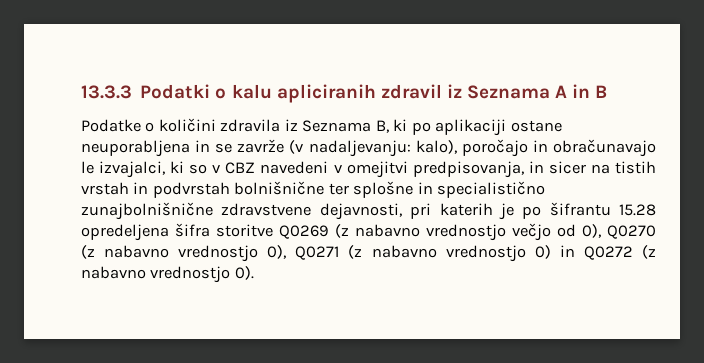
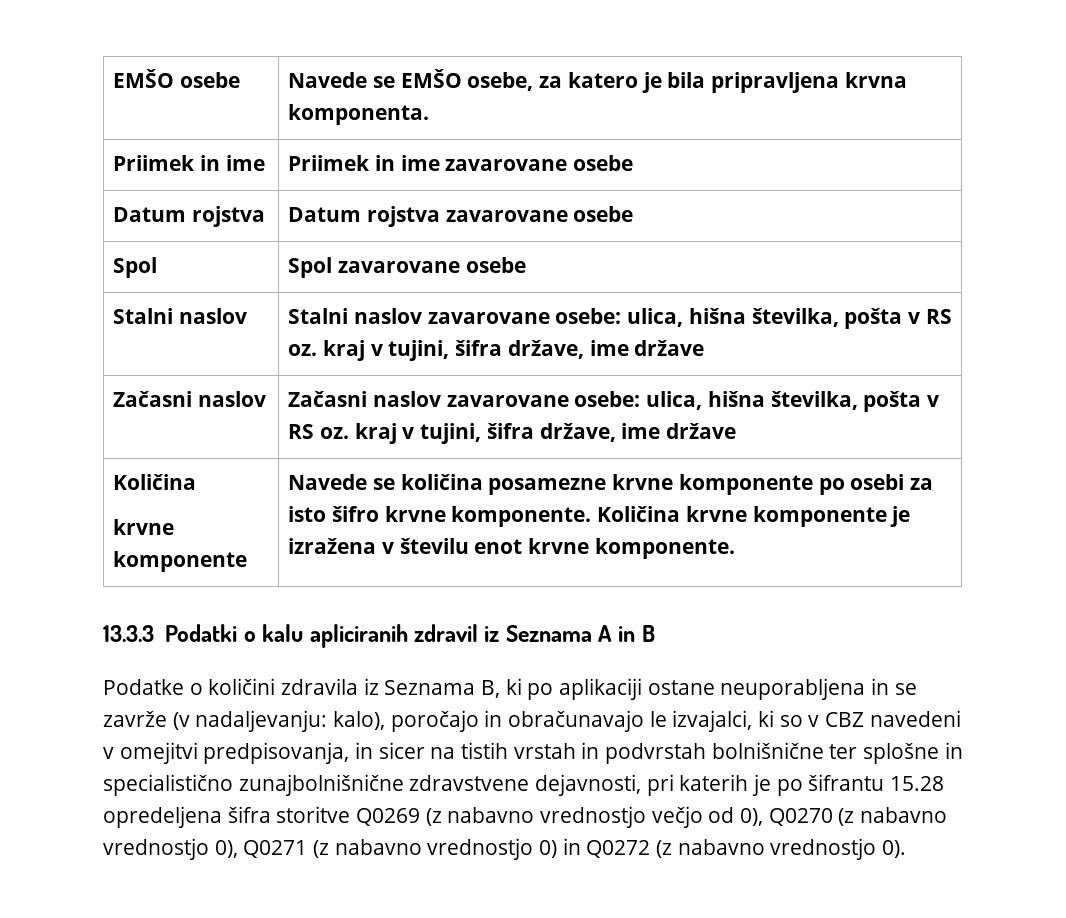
+ EMŠO osebe | Navede se EMŠO osebe, za katero je bila pripravljena krvna komponenta.
+ Priimek in ime | Priimek in ime zavarovane osebe
+ Datum rojstva | Datum rojstva zavarovane osebe
+ Spol | Spol zavarovane osebe
+ Stalni naslov | Stalni naslov zavarovane osebe: ulica, hišna številka, pošta v RS oz. kraj v tujini, šifra države, ime države
+ Začasni naslov | Začasni naslov zavarovane osebe: ulica, hišna številka, pošta v RS oz. kraj v tujini, šifra države, ime države
+ Količina
+ krvne komponente | Navede se količina posamezne krvne komponente po osebi za isto šifro krvne komponente. Količina krvne komponente je izražena v številu enot krvne komponente.

